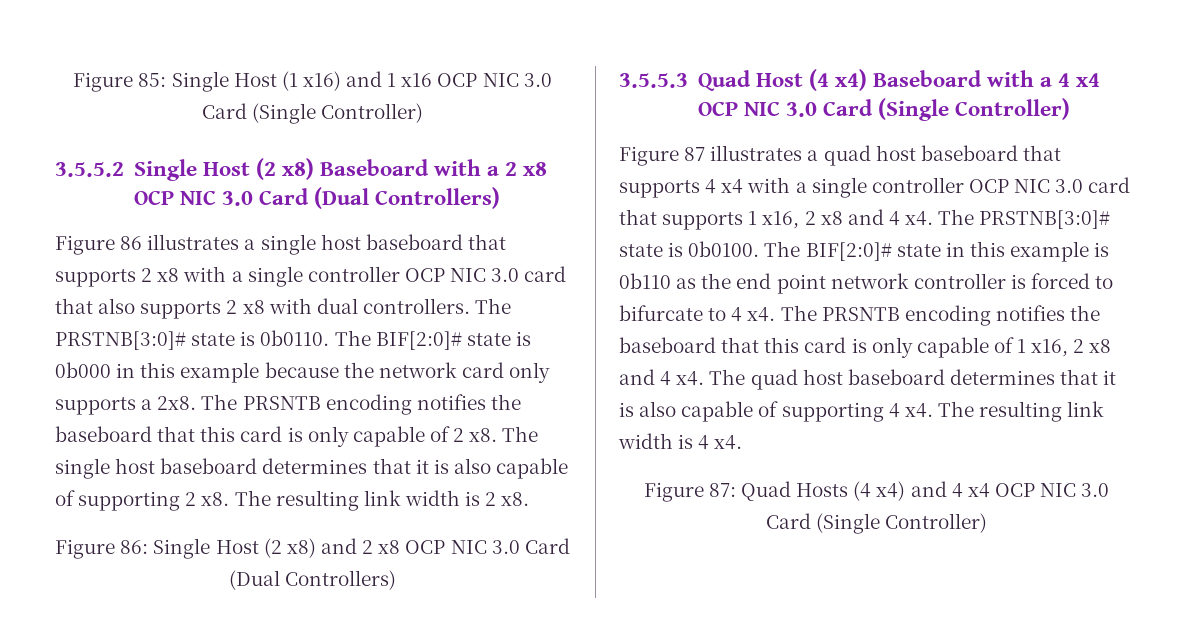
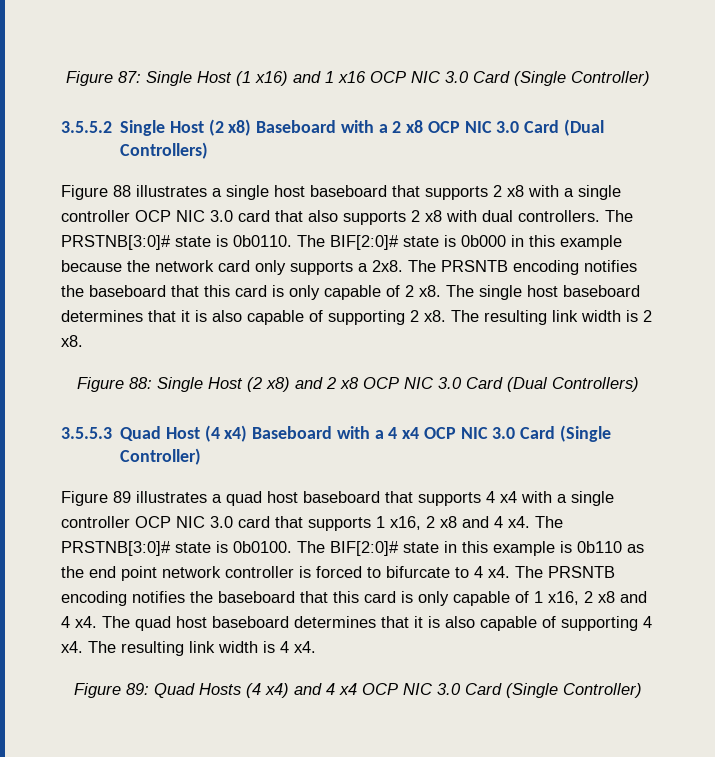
- Figure 85: Single Host (1 x16) and 1 x16 OCP NIC 3.0 Card (Single Controller)
+ Figure 87: Single Host (1 x16) and 1 x16 OCP NIC 3.0 Card (Single Controller)
- Figure 86 illustrates a single host baseboard that supports 2 x8 with a single controller OCP NIC 3.0 card that also supports 2 x8 with dual controllers.
+ Figure 88 illustrates a single host baseboard that supports 2 x8 with a single controller OCP NIC 3.0 card that also supports 2 x8 with dual controllers.
- Figure 86: Single Host (2 x8) and 2 x8 OCP NIC 3.0 Card (Dual Controllers)
+ Figure 88: Single Host (2 x8) and 2 x8 OCP NIC 3.0 Card (Dual Controllers)
- Figure 87 illustrates a quad host baseboard that supports 4 x4 with a single controller OCP NIC 3.0 card that supports 1 x16, 2 x8 and 4 x4.
+ Figure 89 illustrates a quad host baseboard that supports 4 x4 with a single controller OCP NIC 3.0 card that supports 1 x16, 2 x8 and 4 x4.
- Figure 87: Quad Hosts (4 x4) and 4 x4 OCP NIC 3.0 Card (Single Controller)
+ Figure 89: Quad Hosts (4 x4) and 4 x4 OCP NIC 3.0 Card (Single Controller)

